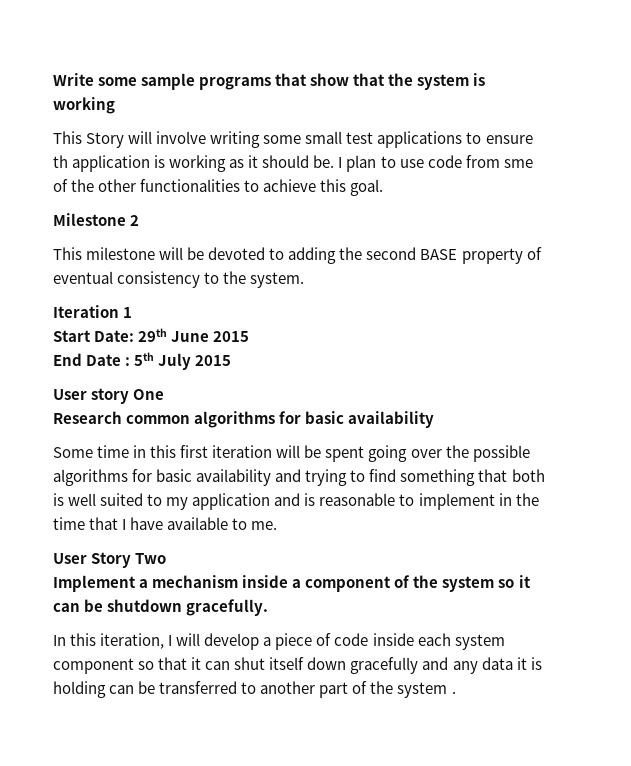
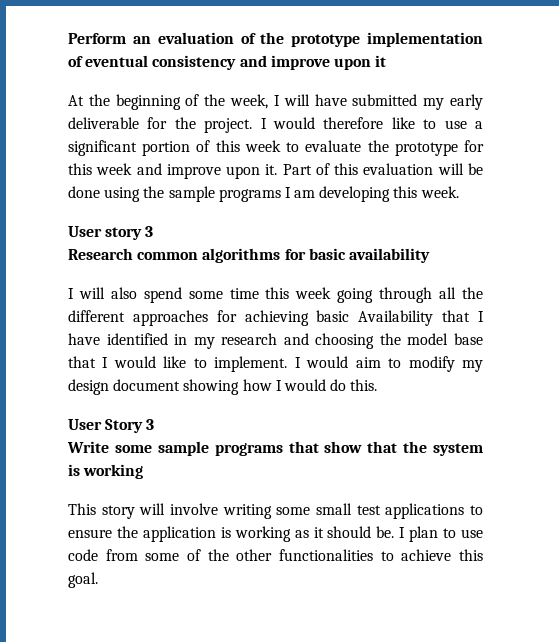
+ Perform an evaluation of the prototype implementation of eventual consistency and improve upon it
+ At the beginning of the week, I will have submitted my early deliverable for the project. I would therefore like to use a significant portion of this week to evaluate the prototype for this week and improve upon it. Part of this evaluation will be done using the sample programs I am developing this week.
+ User story 3
+ Research common algorithms for basic availability
+ I will also spend some time this week going through all the different approaches for achieving basic Availability that I have identified in my research and choosing the model base that I would like to implement. I would aim to modify my design document showing how I would do this.
+ User Story 3
- This Story will involve writing some small test applications to ensure th application is working as it should be.
+ This story will involve writing some small test applications to ensure the application is working as it should be.
- I plan to use code from sme of the other functionalities to achieve this goal.
+ I plan to use code from some of the other functionalities to achieve this goal.
- Milestone 2
- This milestone will be devoted to adding the second BASE property of eventual consistency to the system.
- Iteration 1
- Start Date: 29th June 2015
- End Date : 5th July 2015
- User story One
- Research common algorithms for basic availability
- Some time in this first iteration will be spent going over the possible algorithms for basic availability and trying to find something that both is well suited to my application and is reasonable to implement in the time that I have available to me.
- User Story Two
- Implement a mechanism inside a component of the system so it can be shutdown gracefully.
- In this iteration, I will develop a piece of code inside each system component so that it can shut itself down gracefully and any data it is holding can be transferred to another part of the system .

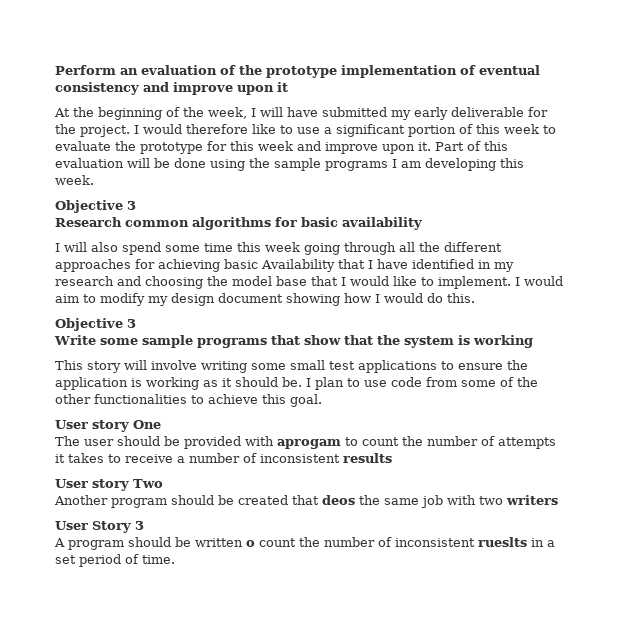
  Part of this evaluation will be done using the sample programs I am developing this week.
- User story 3
+ Objective 3
  I would aim to modify my design document showing how I would do this.
- User Story 3
+ Objective 3
+ User story One
+ The user should be provided with aprogam to count the number of attempts it takes to receive a number of inconsistent results
+ User story Two
+ Another program should be created that deos the same job with two writers
+ User Story 3
+ A program should be written o count the number of inconsistent rueslts in a set period of time.

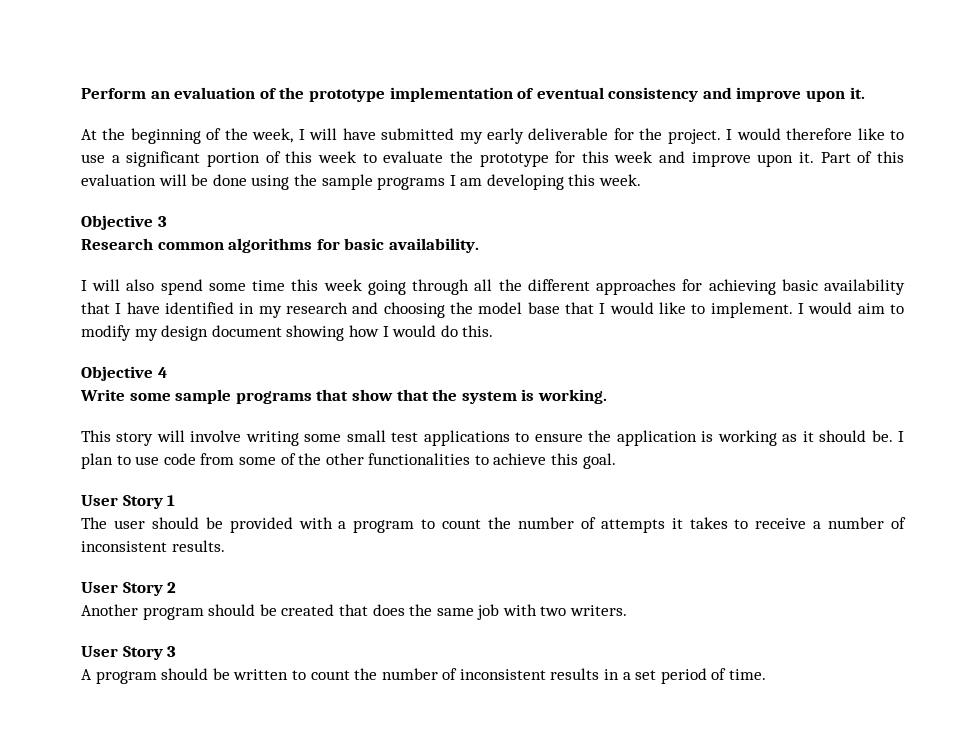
- Perform an evaluation of the prototype implementation of eventual consistency and improve upon it
+ Perform an evaluation of the prototype implementation of eventual consistency and improve upon it.
- Research common algorithms for basic availability
+ Research common algorithms for basic availability.
- I will also spend some time this week going through all the different approaches for achieving basic Availability that I have identified in my research and choosing the model base that I would like to implement.
+ I will also spend some time this week going through all the different approaches for achieving basic availability that I have identified in my research and choosing the model base that I would like to implement.
  I would aim to modify my design document showing how I would do this.
- Objective 3
+ Objective 4
- Write some sample programs that show that the system is working
+ Write some sample programs that show that the system is working.
- User story One
+ User Story 1
- The user should be provided with aprogam to count the number of attempts it takes to receive a number of inconsistent results
- User story Two
+ The user should be provided with a program to count the number of attempts it takes to receive a number of inconsistent results.
+ User Story 2
- Another program should be created that deos the same job with two writers
+ Another program should be created that does the same job with two writers.
- A program should be written o count the number of inconsistent rueslts in a set period of time.
+ A program should be written to count the number of inconsistent results in a set period of time.

